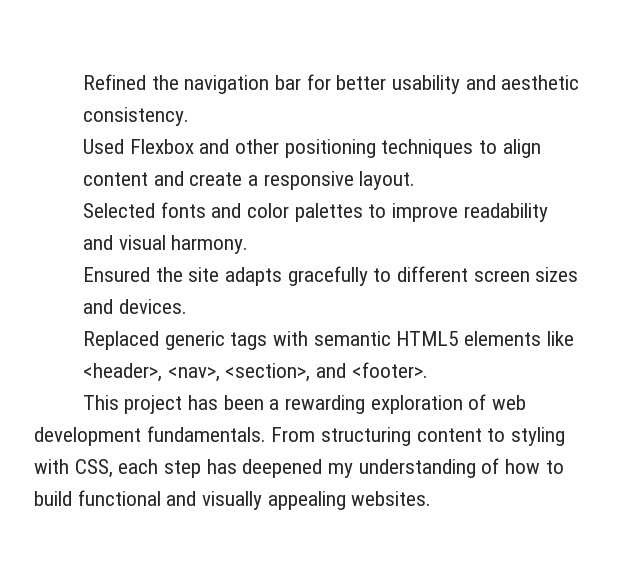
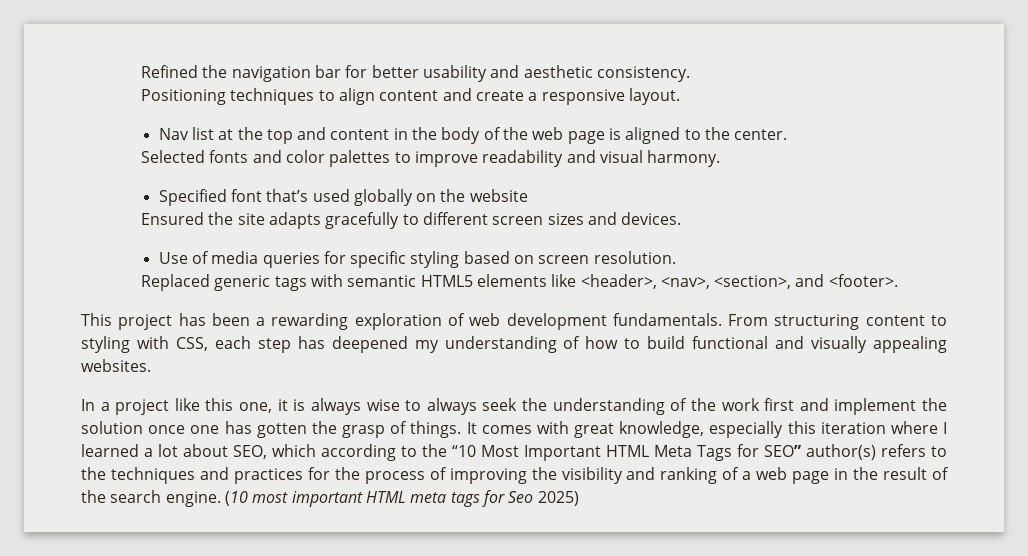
- Used Flexbox and other positioning techniques to align content and create a responsive layout.
+ Positioning techniques to align content and create a responsive layout.
+ Nav list at the top and content in the body of the web page is aligned to the center.
+ Specified font that’s used globally on the website
+ Use of media queries for specific styling based on screen resolution.
+ In a project like this one, it is always wise to always seek the understanding of the work first and implement the solution once one has gotten the grasp of things. It comes with great knowledge, especially this iteration where I learned a lot about SEO, which according to the “10 Most Important HTML Meta Tags for SEO” author(s) refers to the techniques and practices for the process of improving the visibility and ranking of a web page in the result of the search engine. (10 most important HTML meta tags for Seo 2025)

